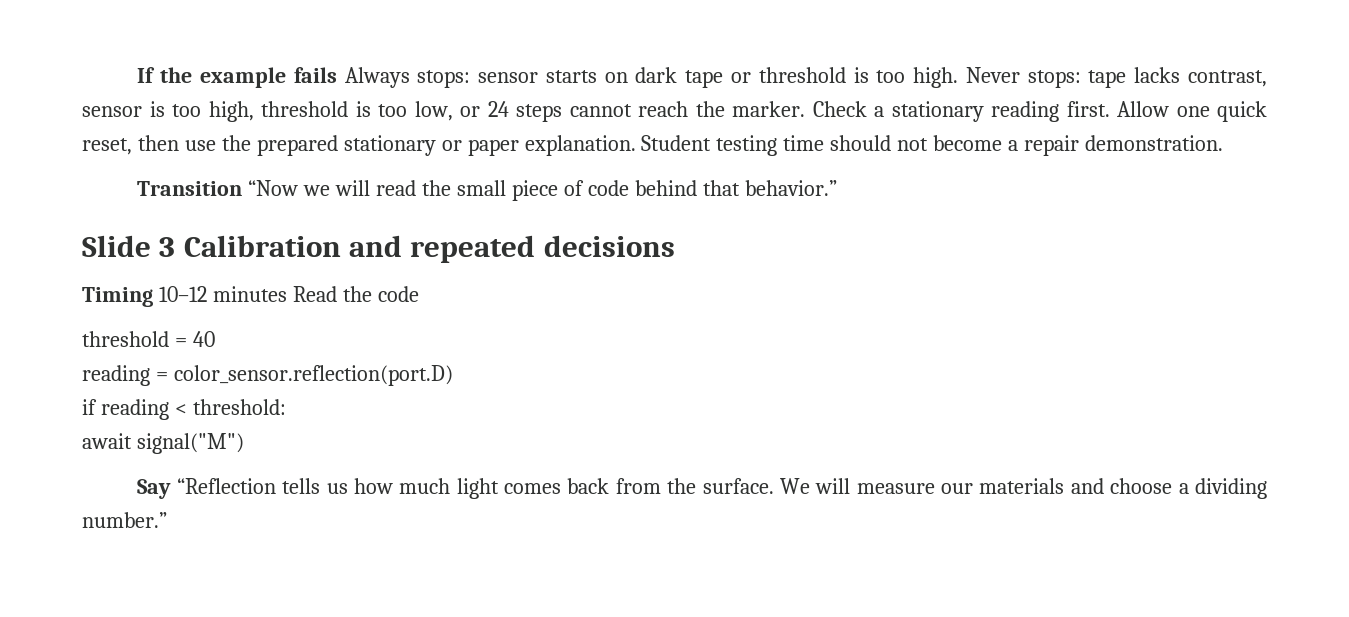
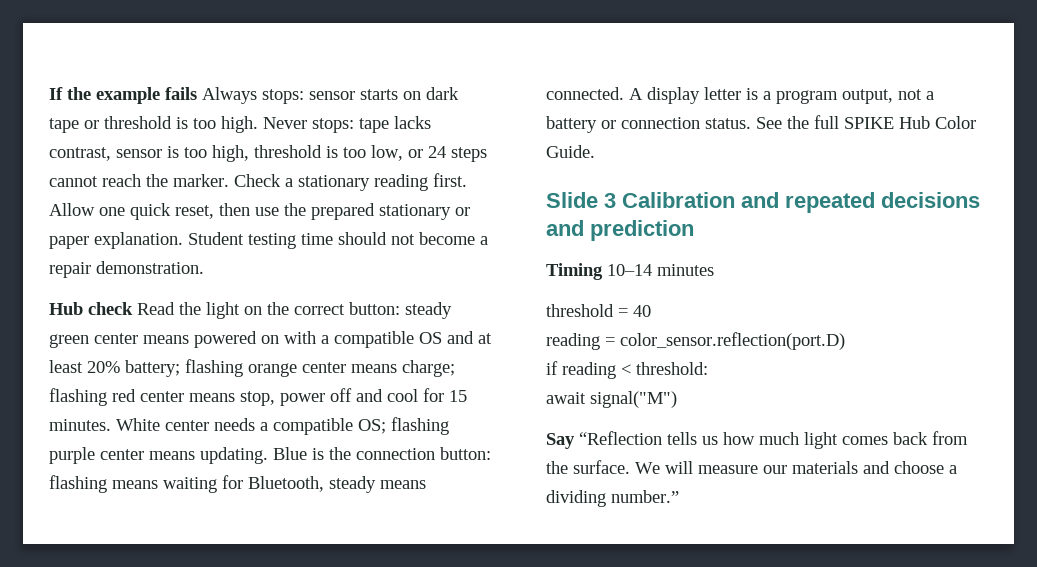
- Transition “Now we will read the small piece of code behind that behavior.”
+ Hub check Read the light on the correct button: steady green center means powered on with a compatible OS and at least 20% battery; flashing orange center means charge; flashing red center means stop, power off and cool for 15 minutes. White center needs a compatible OS; flashing purple center means updating. Blue is the connection button: flashing means waiting for Bluetooth, steady means connected. A display letter is a program output, not a battery or connection status. See the full SPIKE Hub Color Guide.
- Slide 3 Calibration and repeated decisions
+ Slide 3 Calibration and repeated decisions and prediction
- Timing 10–12 minutes Read the code
+ Timing 10–14 minutes

